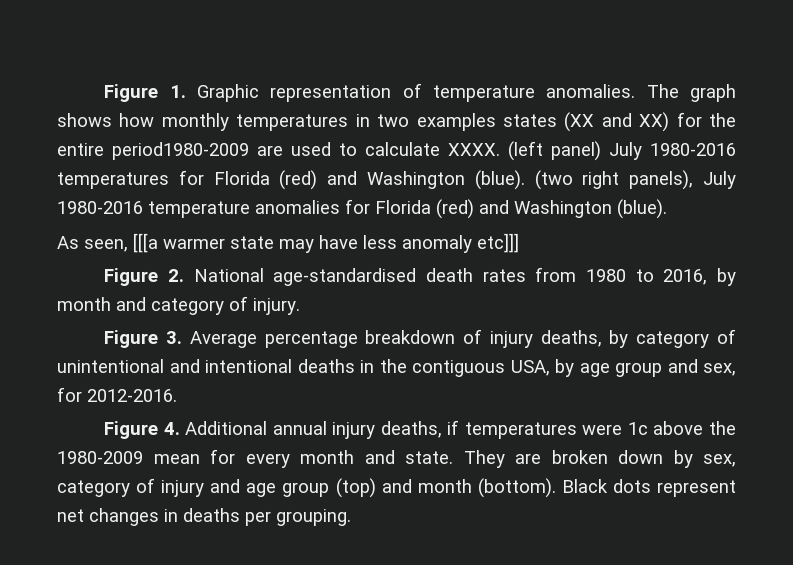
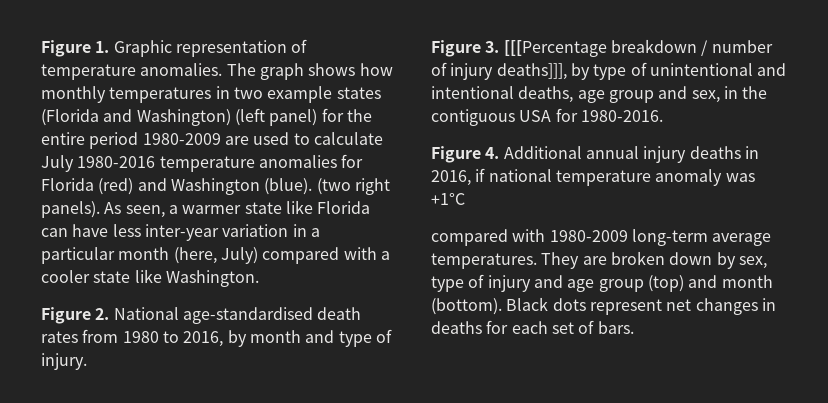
- The graph shows how monthly temperatures in two examples states (XX and XX) for the entire period1980-2009 are used to calculate XXXX. (left panel) July 1980-2016 temperatures for Florida (red) and Washington (blue). (two right panels), July 1980-2016 temperature anomalies for Florida (red) and Washington (blue).
- As seen, [[[a warmer state may have less anomaly etc]]]
+ The graph shows how monthly temperatures in two example states (Florida and Washington) (left panel) for the entire period 1980-2009 are used to calculate July 1980-2016 temperature anomalies for Florida (red) and Washington (blue). (two right panels). As seen, a warmer state like Florida can have less inter-year variation in a particular month (here, July) compared with a cooler state like Washington.
- Figure 2. National age-standardised death rates from 1980 to 2016, by month and category of injury.
+ Figure 2. National age-standardised death rates from 1980 to 2016, by month and type of injury.
- Figure 3. Average percentage breakdown of injury deaths, by category of unintentional and intentional deaths in the contiguous USA, by age group and sex, for 2012-2016.
+ Figure 3. [[[Percentage breakdown / number of injury deaths]]], by type of unintentional and intentional deaths, age group and sex, in the contiguous USA for 1980-2016.
- Figure 4. Additional annual injury deaths, if temperatures were 1c above the 1980-2009 mean for every month and state.
+ Figure 4. Additional annual injury deaths in 2016, if national temperature anomaly was +1°C
+ compared with 1980-2009 long-term average temperatures.
- They are broken down by sex, category of injury and age group (top) and month (bottom).
+ They are broken down by sex, type of injury and age group (top) and month (bottom).
- Black dots represent net changes in deaths per grouping.
+ Black dots represent net changes in deaths for each set of bars.

